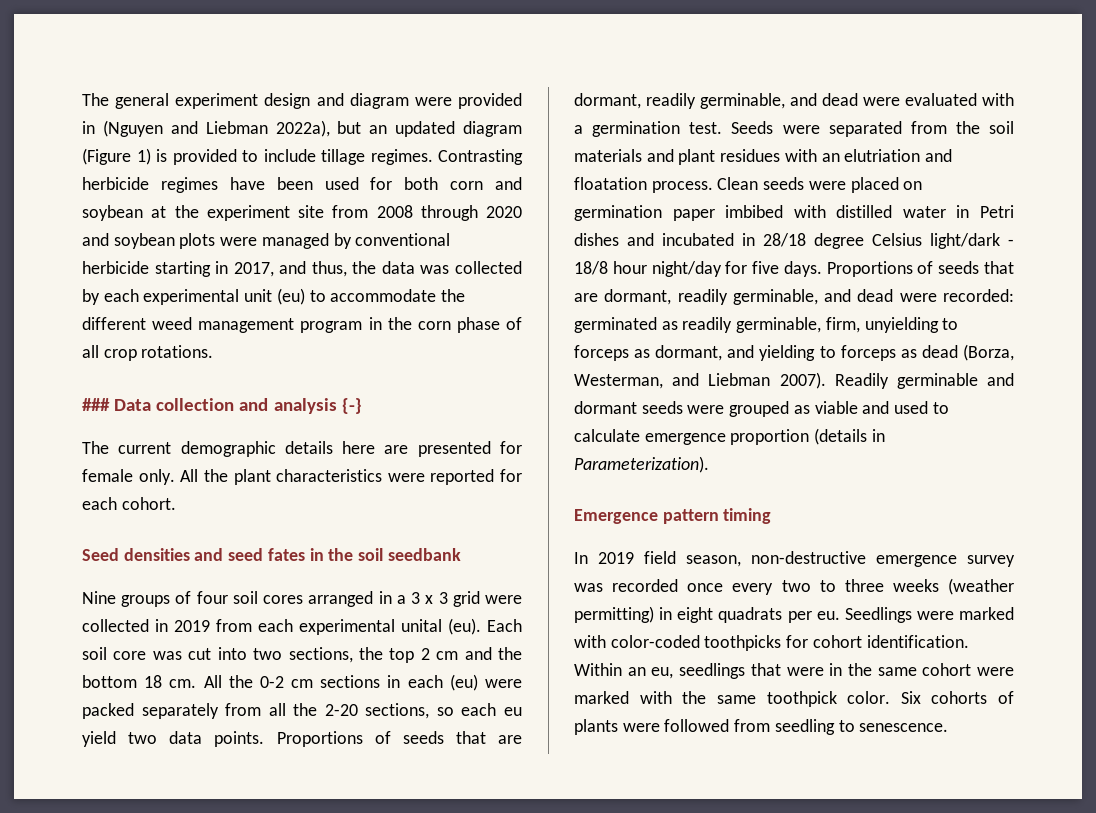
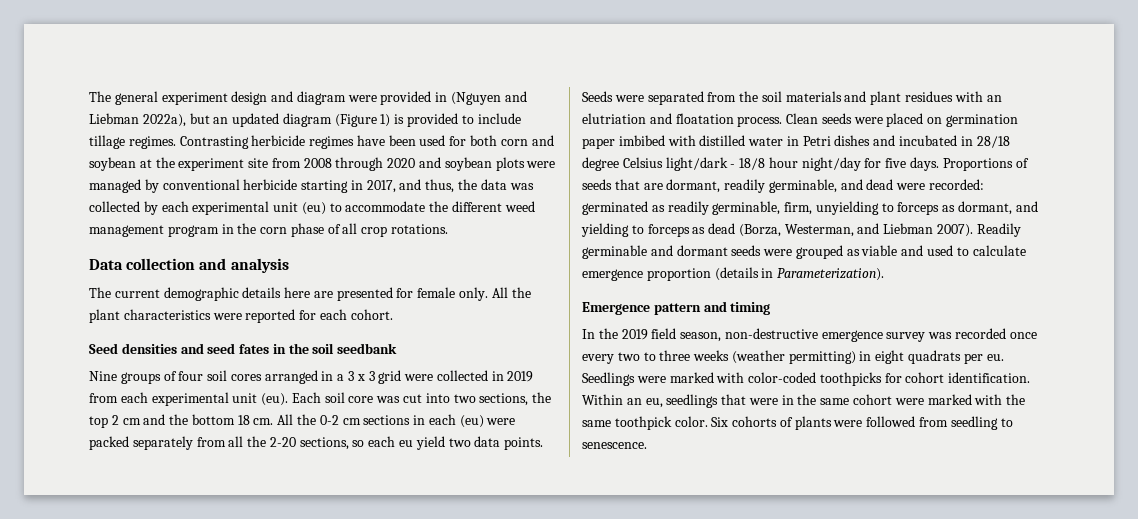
- ### Data collection and analysis {-}
+ Data collection and analysis
- Nine groups of four soil cores arranged in a 3 x 3 grid were collected in 2019 from each experimental unital (eu).
+ Nine groups of four soil cores arranged in a 3 x 3 grid were collected in 2019 from each experimental unit (eu).
- Proportions of seeds that are dormant, readily germinable, and dead were evaluated with a germination test.
- Emergence pattern timing
+ Emergence pattern and timing
- In 2019 field season, non-destructive emergence survey was recorded once every two to three weeks (weather permitting) in eight quadrats per eu.
+ In the 2019 field season, non-destructive emergence survey was recorded once every two to three weeks (weather permitting) in eight quadrats per eu.

